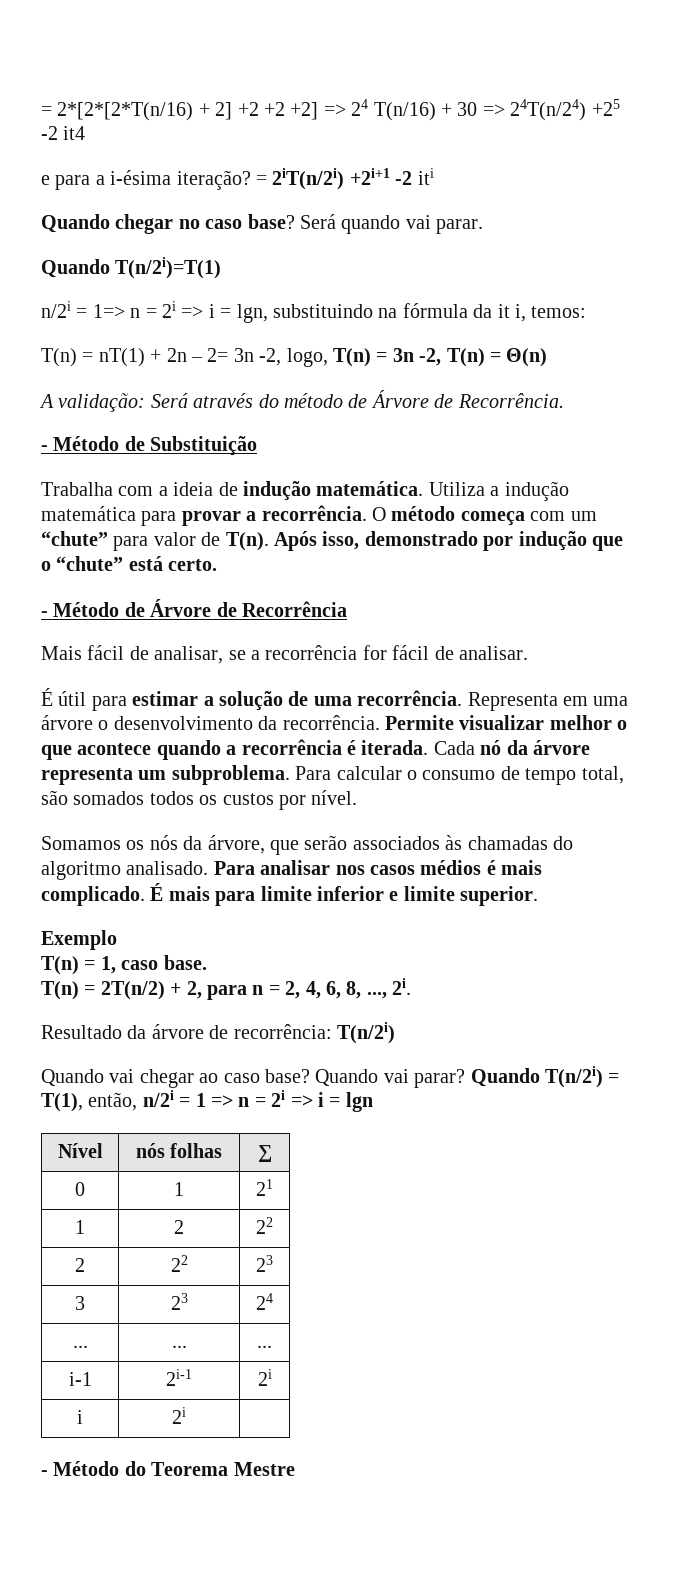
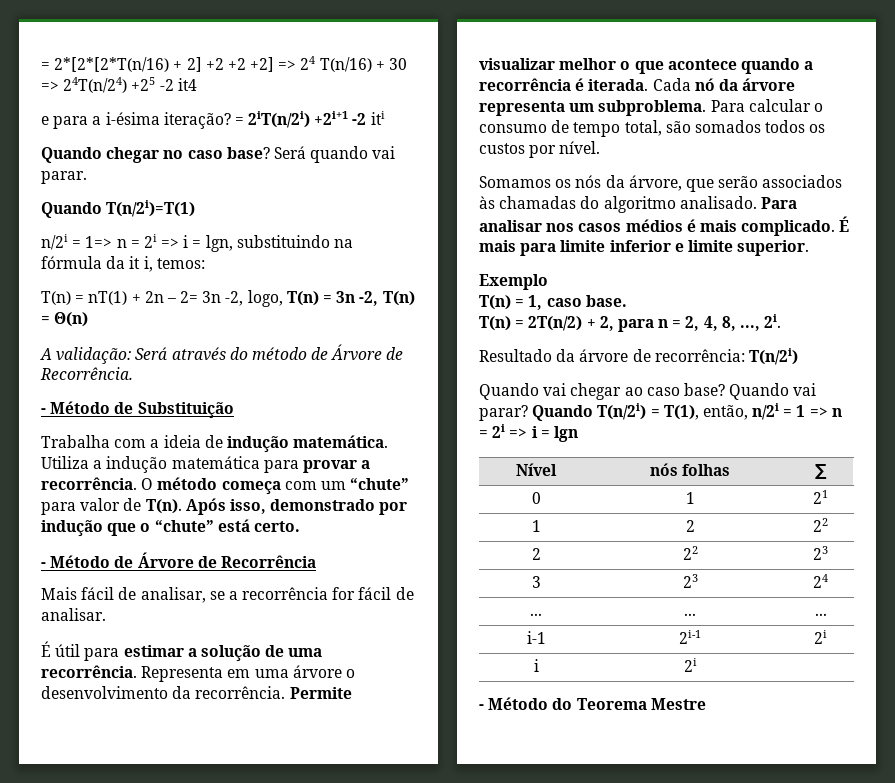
- T(n) = 2T(n/2) + 2, para n = 2, 4, 6, 8, ..., 2i.
+ T(n) = 2T(n/2) + 2, para n = 2, 4, 8, ..., 2i.

